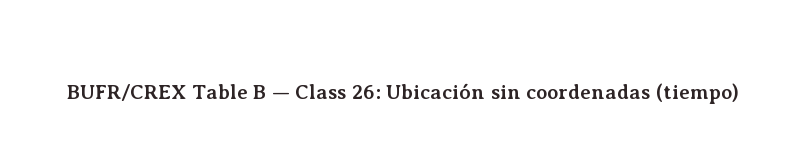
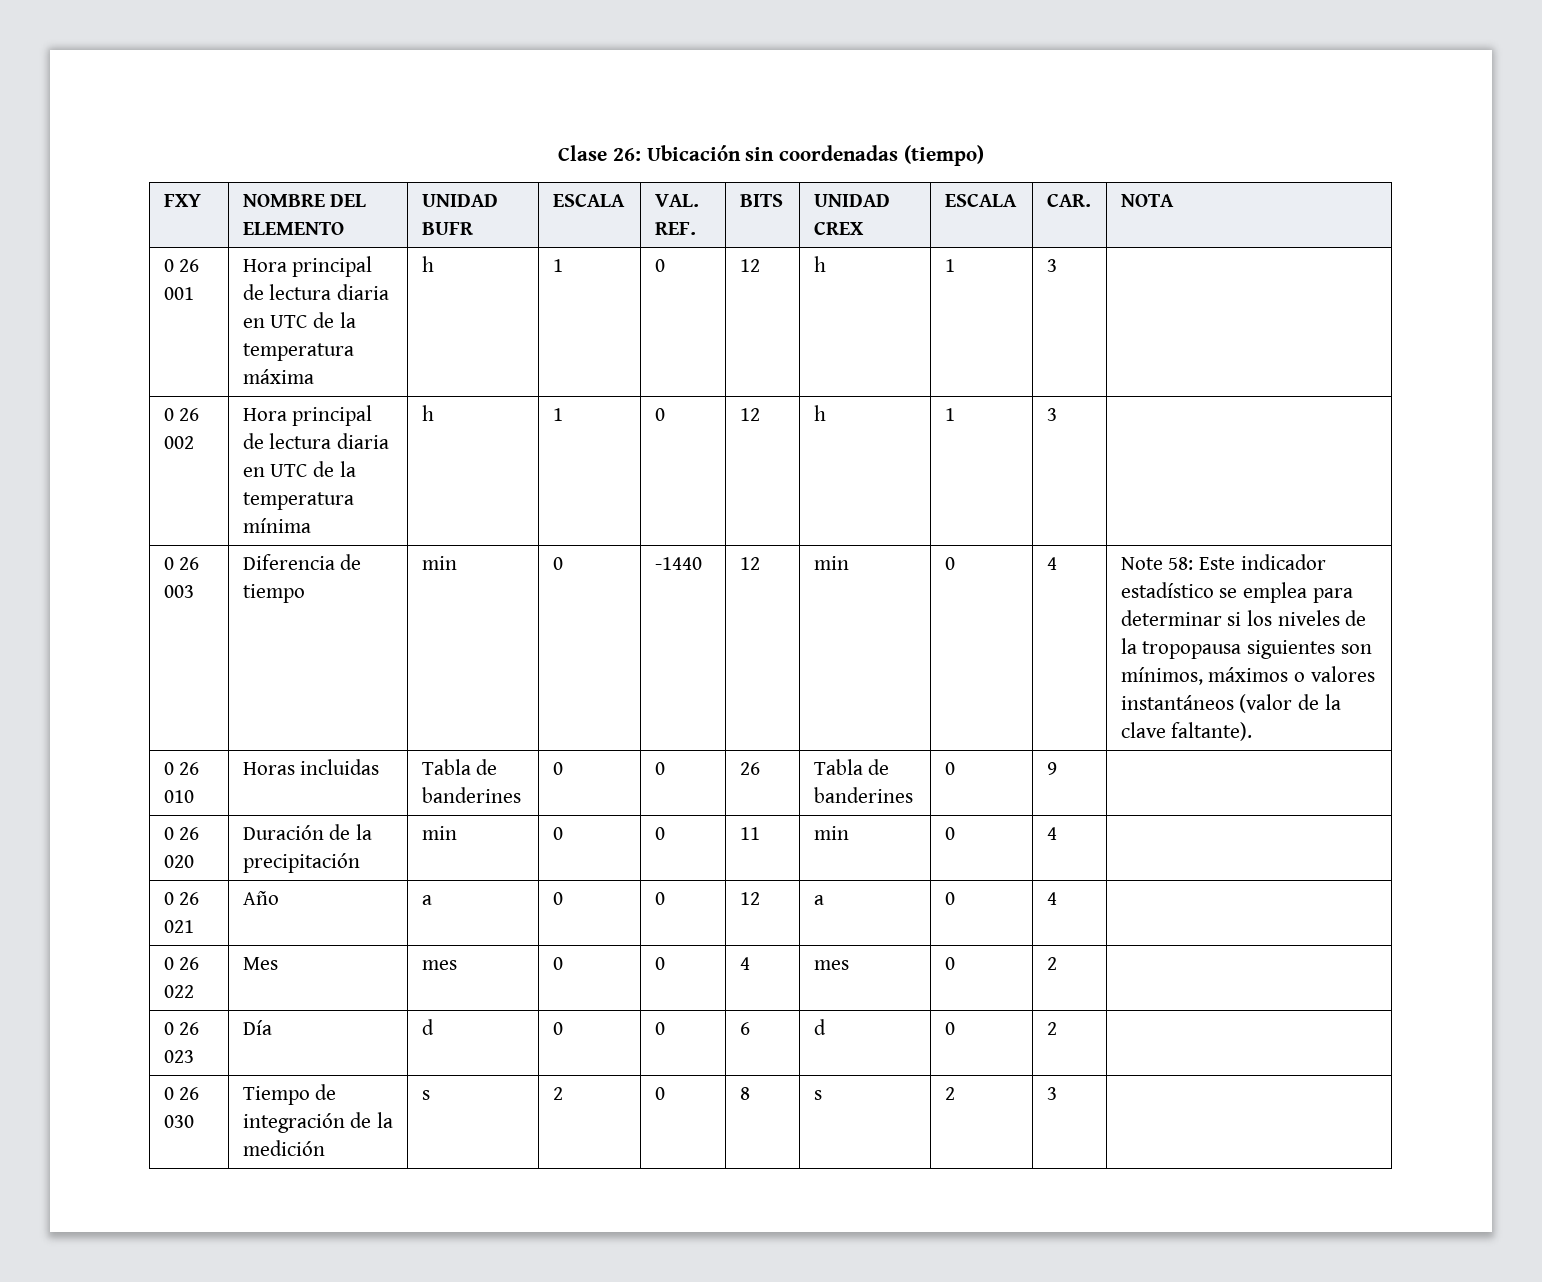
- BUFR/CREX Table B — Class 26: Ubicación sin coordenadas (tiempo)
+ Clase 26: Ubicación sin coordenadas (tiempo)
+ FXY | NOMBRE DEL ELEMENTO | UNIDAD BUFR | ESCALA | VAL. REF. | BITS | UNIDAD CREX | ESCALA | CAR. | NOTA
+ 0 26 001 | Hora principal de lectura diaria en UTC de la temperatura máxima | h | 1 | 0 | 12 | h | 1 | 3 |
+ 0 26 002 | Hora principal de lectura diaria en UTC de la temperatura mínima | h | 1 | 0 | 12 | h | 1 | 3 |
+ 0 26 003 | Diferencia de tiempo | min | 0 | -1440 | 12 | min | 0 | 4 | Note 58: Este indicador estadístico se emplea para determinar si los niveles de la tropopausa siguientes son mínimos, máximos o valores instantáneos (valor de la clave faltante).
+ 0 26 010 | Horas incluidas | Tabla de banderines | 0 | 0 | 26 | Tabla de banderines | 0 | 9 |
+ 0 26 020 | Duración de la precipitación | min | 0 | 0 | 11 | min | 0 | 4 |
+ 0 26 021 | Año | a | 0 | 0 | 12 | a | 0 | 4 |
+ 0 26 022 | Mes | mes | 0 | 0 | 4 | mes | 0 | 2 |
+ 0 26 023 | Día | d | 0 | 0 | 6 | d | 0 | 2 |
+ 0 26 030 | Tiempo de integración de la medición | s | 2 | 0 | 8 | s | 2 | 3 |

